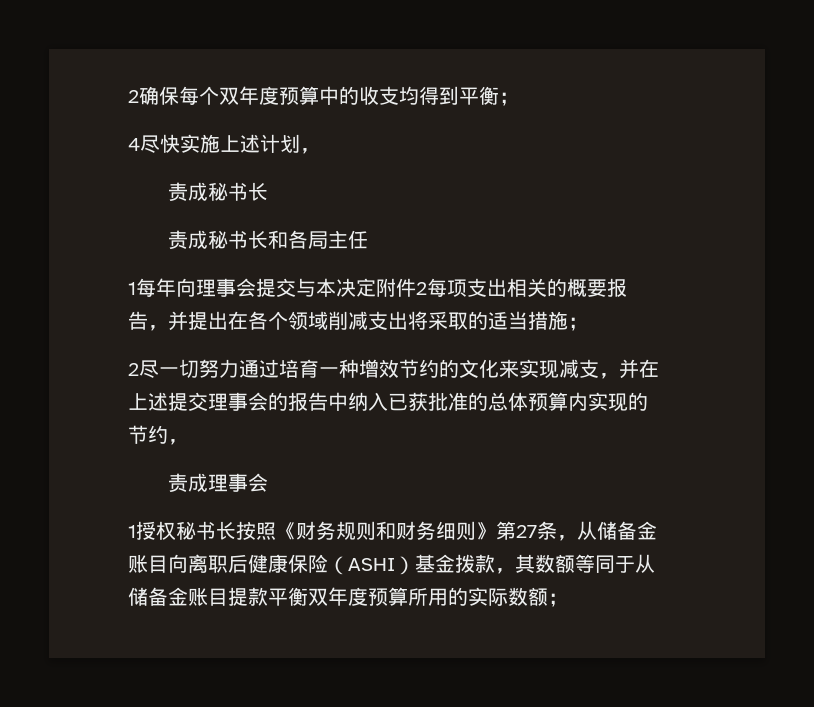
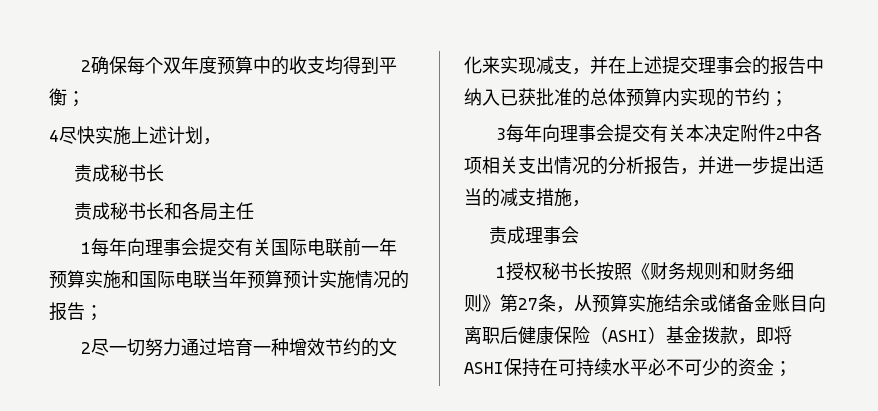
- 1每年向理事会提交与本决定附件2每项支出相关的概要报告，并提出在各个领域削减支出将采取的适当措施；
+ 1每年向理事会提交有关国际电联前一年预算实施和国际电联当年预算预计实施情况的报告；
- 2尽一切努力通过培育一种增效节约的文化来实现减支，并在上述提交理事会的报告中纳入已获批准的总体预算内实现的节约，
+ 2尽一切努力通过培育一种增效节约的文化来实现减支，并在上述提交理事会的报告中纳入已获批准的总体预算内实现的节约；
+ 3每年向理事会提交有关本决定附件2中各项相关支出情况的分析报告，并进一步提出适当的减支措施，
- 1授权秘书长按照《财务规则和财务细则》第27条，从储备金账目向离职后健康保险（ASHI）基金拨款，其数额等同于从储备金账目提款平衡双年度预算所用的实际数额；
+ 1授权秘书长按照《财务规则和财务细则》第27条，从预算实施结余或储备金账目向离职后健康保险（ASHI）基金拨款，即将ASHI保持在可持续水平必不可少的资金；

